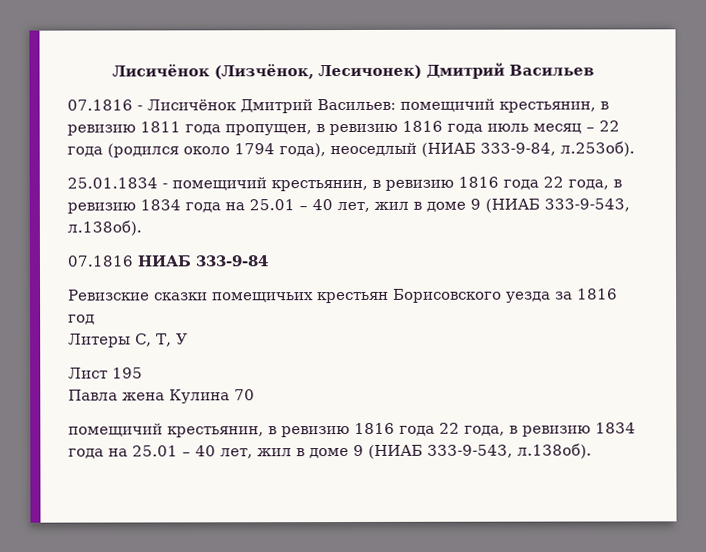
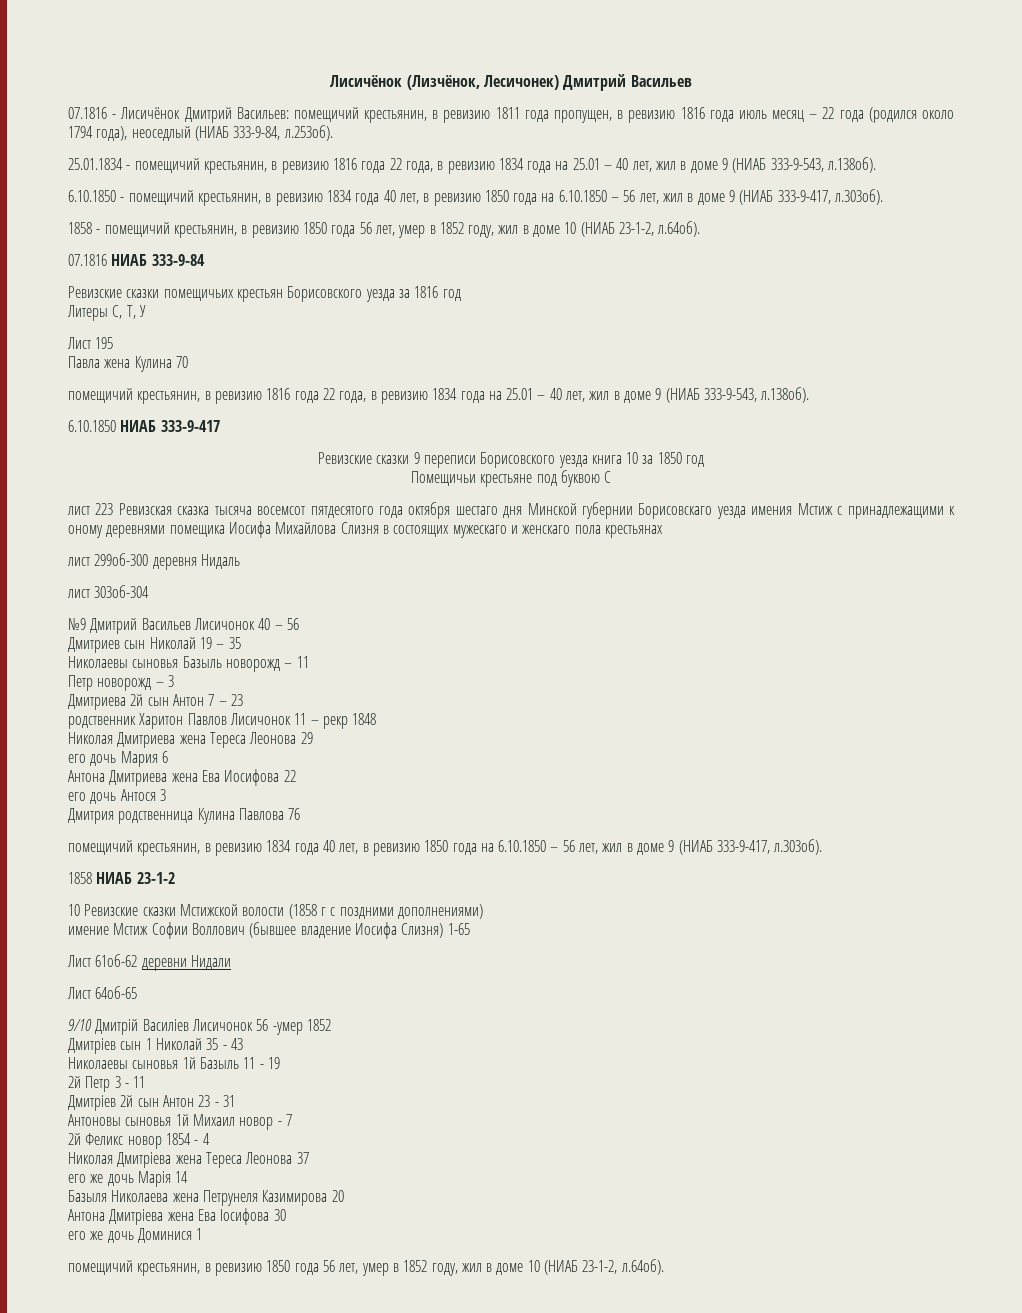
+ 6.10.1850 - помещичий крестьянин, в ревизию 1834 года 40 лет, в ревизию 1850 года на 6.10.1850 – 56 лет, жил в доме 9 (НИАБ 333-9-417, л.303об).
+ 1858 - помещичий крестьянин, в ревизию 1850 года 56 лет, умер в 1852 году, жил в доме 10 (НИАБ 23-1-2, л.64об).
+ 6.10.1850 НИАБ 333-9-417
+ Ревизские сказки 9 переписи Борисовского уезда книга 10 за 1850 год
+ Помещичьи крестьяне под буквою С
+ лист 223 Ревизская сказка тысяча восемсот пятдесятого года октября шестаго дня Минской губернии Борисовскаго уезда имения Мстиж с принадлежащими к оному деревнями помещика Иосифа Михайлова Слизня в состоящих мужескаго и женскаго пола крестьянах
+ лист 299об-300 деревня Нидаль
+ лист 303об-304
+ №9 Дмитрий Васильев Лисичонок 40 – 56
+ Дмитриев сын Николай 19 – 35
+ Николаевы сыновья Базыль новорожд – 11
+ Петр новорожд – 3
+ Дмитриева 2й сын Антон 7 – 23
+ родственник Харитон Павлов Лисичонок 11 – рекр 1848
+ Николая Дмитриева жена Тереса Леонова 29
+ его дочь Мария 6
+ Антона Дмитриева жена Ева Иосифова 22
+ его дочь Антося 3
+ Дмитрия родственница Кулина Павлова 76
+ помещичий крестьянин, в ревизию 1834 года 40 лет, в ревизию 1850 года на 6.10.1850 – 56 лет, жил в доме 9 (НИАБ 333-9-417, л.303об).
+ 1858 НИАБ 23-1-2
+ 10 Ревизские сказки Мстижской волости (1858 г с поздними дополнениями)
+ имение Мстиж Софии Воллович (бывшее владение Иосифа Слизня) 1-65
+ Лист 61об-62 деревни Нидали
+ Лист 64об-65
+ 9/10 Дмитрiй Василiев Лисичонок 56 -умер 1852
+ Дмитрiев сын 1 Николай 35 - 43
+ Николаевы сыновья 1й Базыль 11 - 19
+ 2й Петр 3 - 11
+ Дмитрiев 2й сын Антон 23 - 31
+ Антоновы сыновья 1й Михаил новор - 7
+ 2й Феликс новор 1854 - 4
+ Николая Дмитрiева жена Тереса Леонова 37
+ его же дочь Марiя 14
+ Базыля Николаева жена Петрунеля Казимирова 20
+ Антона Дмитрiева жена Ева Iосифова 30
+ его же дочь Доминися 1
+ помещичий крестьянин, в ревизию 1850 года 56 лет, умер в 1852 году, жил в доме 10 (НИАБ 23-1-2, л.64об).

